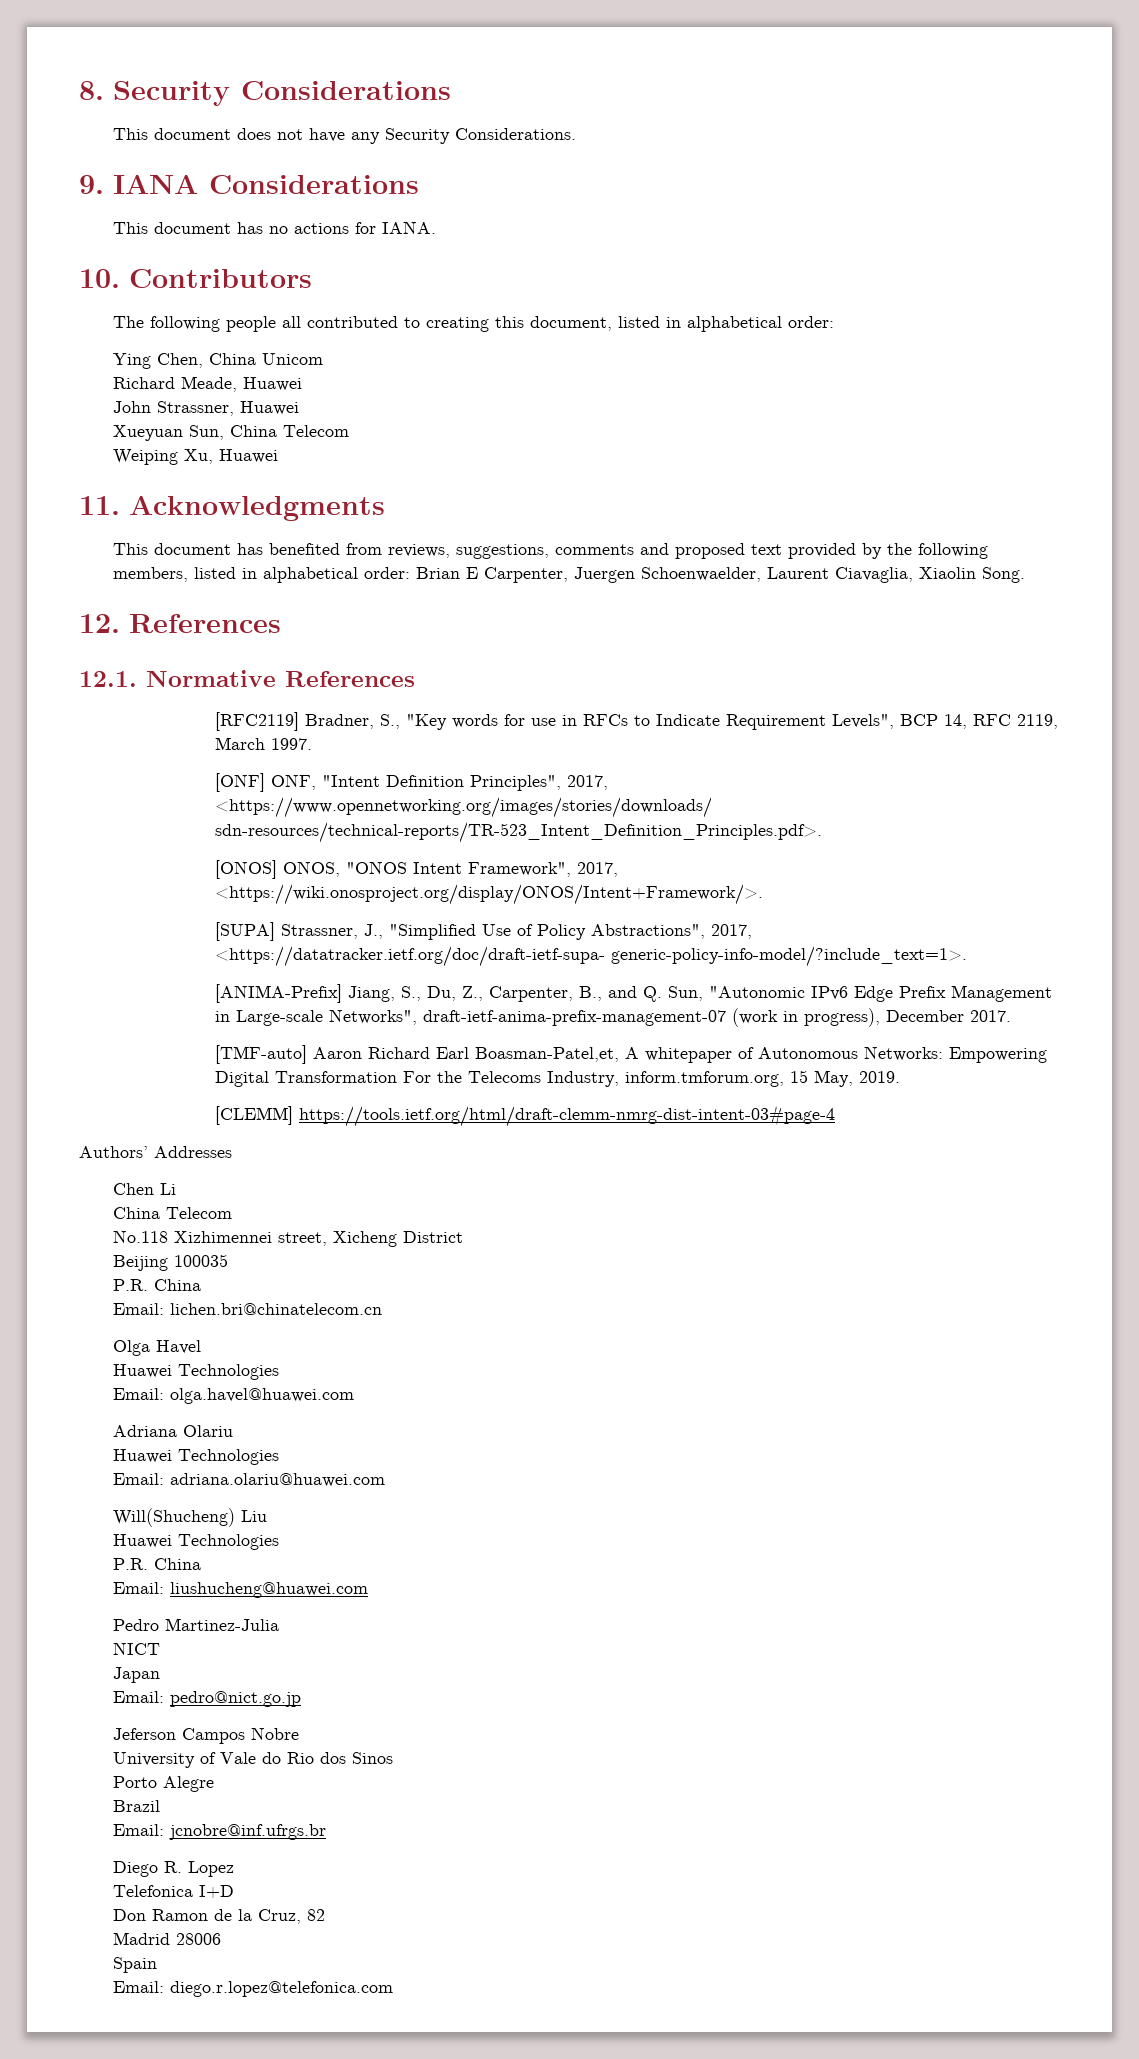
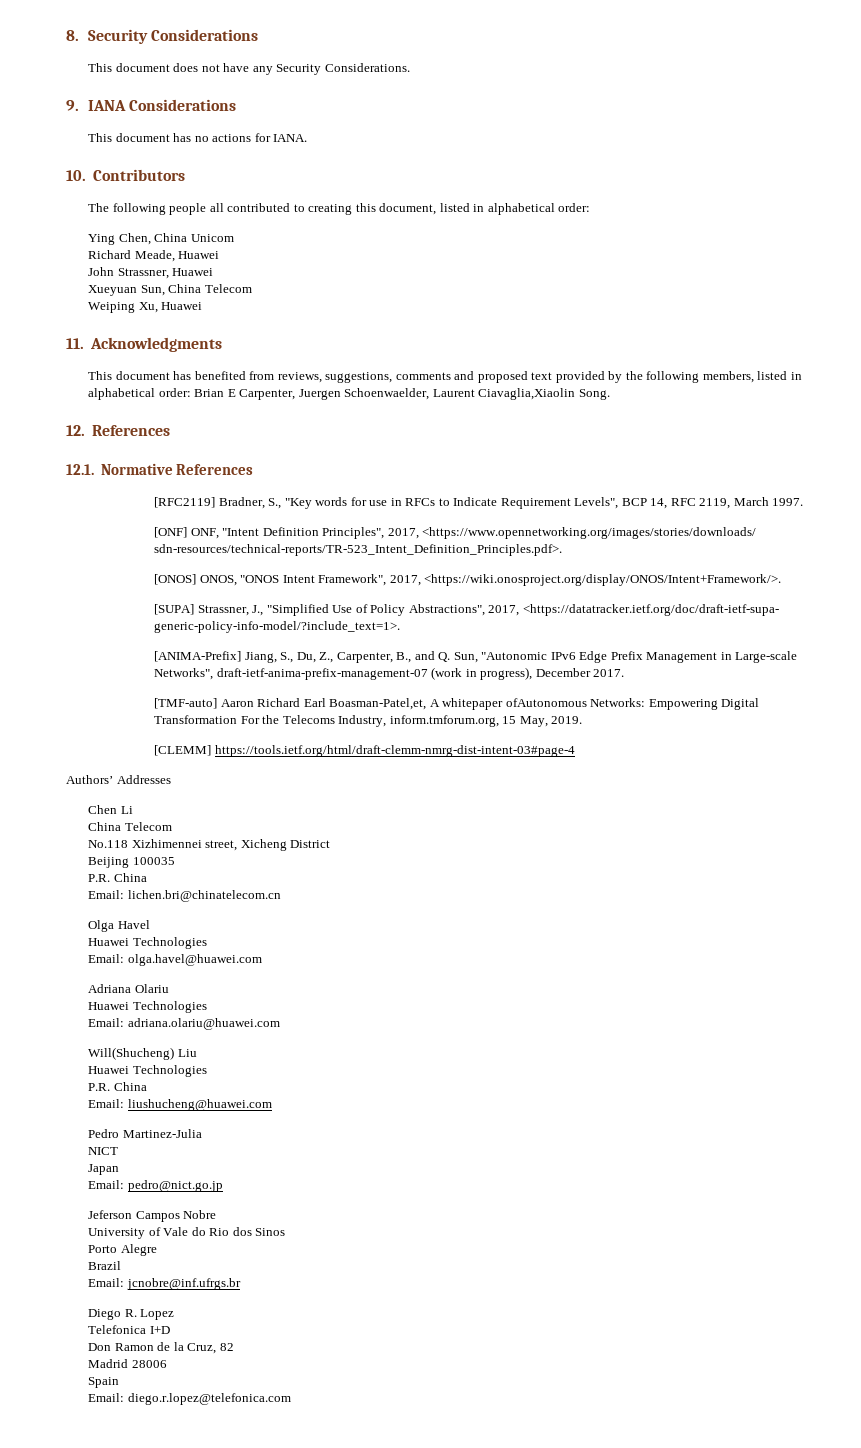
- This document has benefited from reviews, suggestions, comments and proposed text provided by the following members, listed in alphabetical order: Brian E Carpenter, Juergen Schoenwaelder, Laurent Ciavaglia, Xiaolin Song.
+ This document has benefited from reviews, suggestions, comments and proposed text provided by the following members, listed in alphabetical order: Brian E Carpenter, Juergen Schoenwaelder, Laurent Ciavaglia,Xiaolin Song.
- [TMF-auto] Aaron Richard Earl Boasman-Patel,et, A whitepaper of Autonomous Networks: Empowering Digital Transformation For the Telecoms Industry, inform.tmforum.org, 15 May, 2019.
+ [TMF-auto] Aaron Richard Earl Boasman-Patel,et, A whitepaper ofAutonomous Networks: Empowering Digital Transformation For the Telecoms Industry, inform.tmforum.org, 15 May, 2019.

